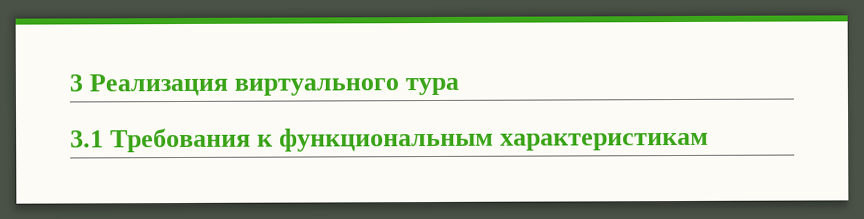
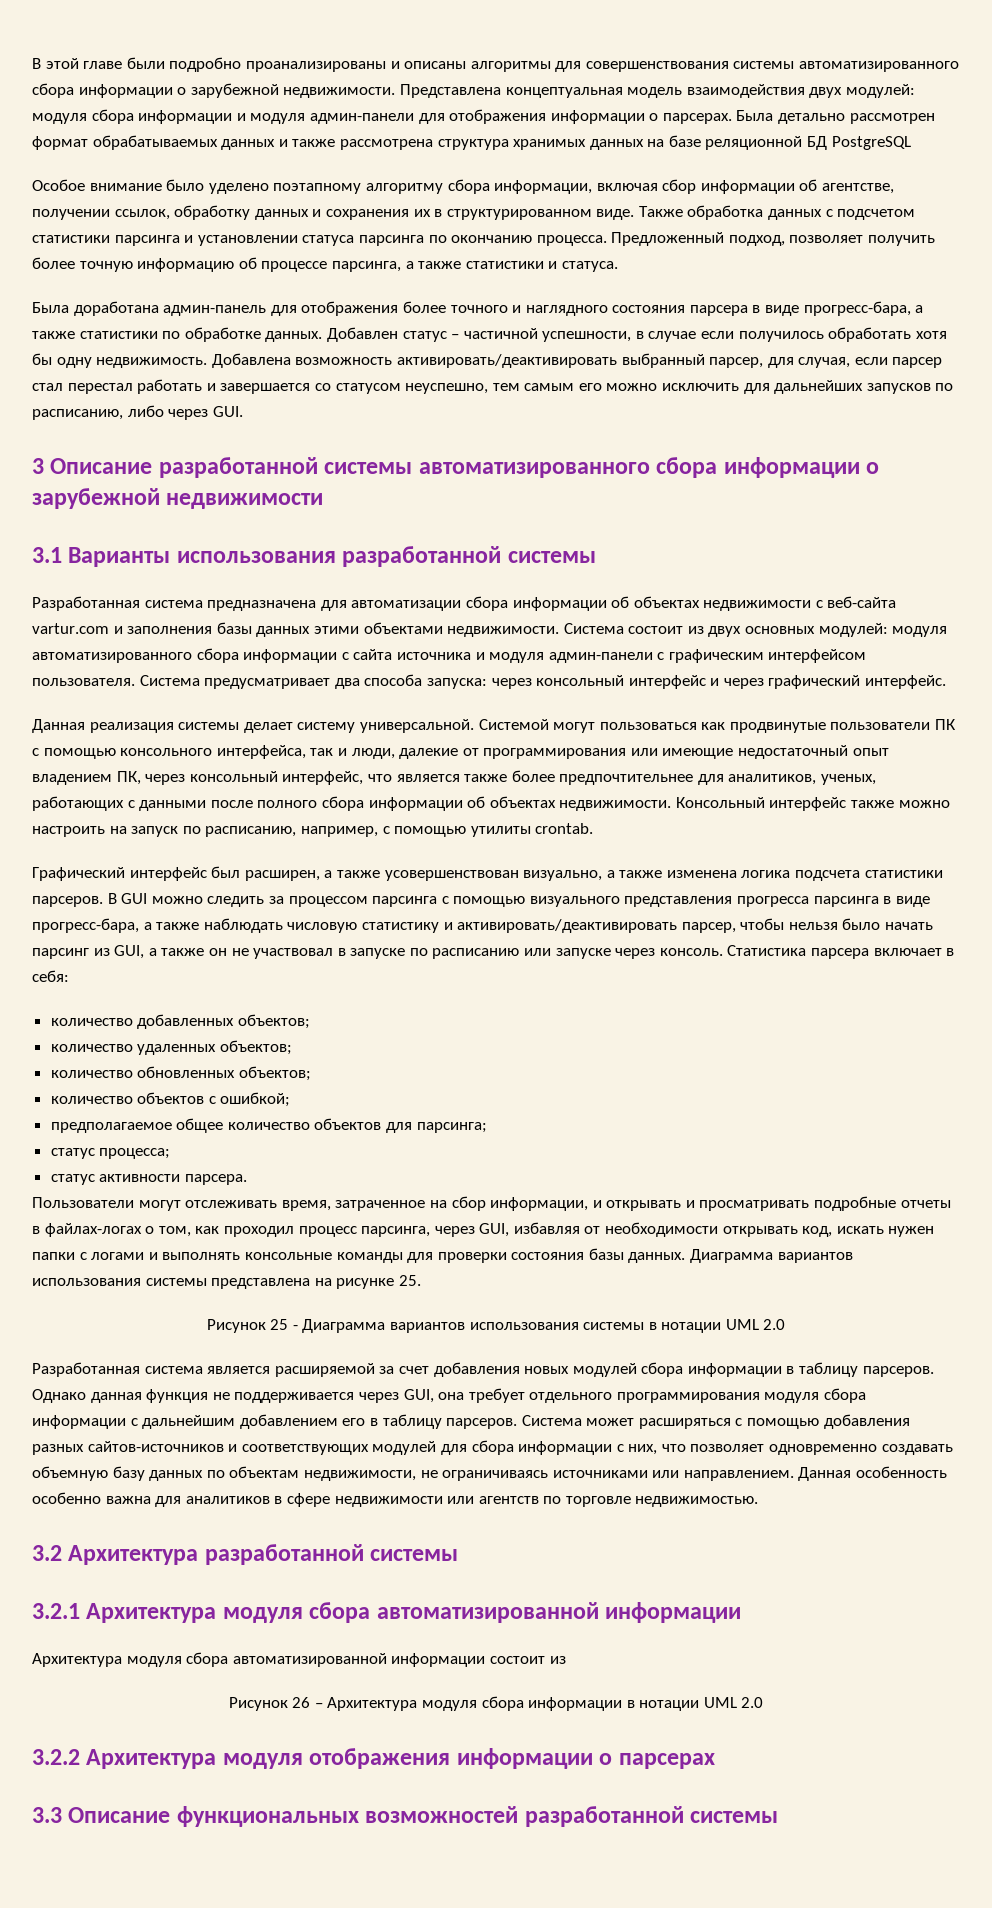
- 3 Реализация виртуального тура
- 3.1 Требования к функциональным характеристикам
+ В этой главе были подробно проанализированы и описаны алгоритмы для совершенствования системы автоматизированного сбора информации о зарубежной недвижимости. Представлена концептуальная модель взаимодействия двух модулей: модуля сбора информации и модуля админ-панели для отображения информации о парсерах. Была детально рассмотрен формат обрабатываемых данных и также рассмотрена структура хранимых данных на базе реляционной БД PostgreSQL
+ Особое внимание было уделено поэтапному алгоритму сбора информации, включая сбор информации об агентстве, получении ссылок, обработку данных и сохранения их в структурированном виде. Также обработка данных с подсчетом статистики парсинга и установлении статуса парсинга по окончанию процесса. Предложенный подход, позволяет получить более точную информацию об процессе парсинга, а также статистики и статуса.
+ Была доработана админ-панель для отображения более точного и наглядного состояния парсера в виде прогресс-бара, а также статистики по обработке данных. Добавлен статус – частичной успешности, в случае если получилось обработать хотя бы одну недвижимость. Добавлена возможность активировать/деактивировать выбранный парсер, для случая, если парсер стал перестал работать и завершается со статусом неуспешно, тем самым его можно исключить для дальнейших запусков по расписанию, либо через GUI.
+ 3 Описание разработанной системы автоматизированного сбора информации о зарубежной недвижимости
+ 3.1 Варианты использования разработанной сиcтемы
+ Разработанная система предназначена для автоматизации сбора информации об объектах недвижимости с веб-сайта vartur.com и заполнения базы данных этими объектами недвижимости. Система состоит из двух основных модулей: модуля автоматизированного сбора информации с сайта источника и модуля админ-панели с графическим интерфейсом пользователя. Система предусматривает два способа запуска: через консольный интерфейс и через графический интерфейс.
+ Данная реализация системы делает систему универсальной. Системой могут пользоваться как продвинутые пользователи ПК с помощью консольного интерфейса, так и люди, далекие от программирования или имеющие недостаточный опыт владением ПК, через консольный интерфейс, что является также более предпочтительнее для аналитиков, ученых, работающих с данными после полного сбора информации об объектах недвижимости. Консольный интерфейс также можно настроить на запуск по расписанию, например, с помощью утилиты crontab.
+ Графический интерфейс был расширен, а также усовершенствован визуально, а также изменена логика подсчета статистики парсеров. В GUI можно следить за процессом парсинга с помощью визуального представления прогресса парсинга в виде прогресс-бара, а также наблюдать числовую статистику и активировать/деактивировать парсер, чтобы нельзя было начать парсинг из GUI, а также он не участвовал в запуске по расписанию или запуске через консоль. Статистика парсера включает в себя:
+ количество добавленных объектов;
+ количество удаленных объектов;
+ количество обновленных объектов;
+ количество объектов с ошибкой;
+ предполагаемое общее количество объектов для парсинга;
+ статус процесса;
+ статус активности парсера.
+ Пользователи могут отслеживать время, затраченное на сбор информации, и открывать и просматривать подробные отчеты в файлах-логах о том, как проходил процесс парсинга, через GUI, избавляя от необходимости открывать код, искать нужен папки с логами и выполнять консольные команды для проверки состояния базы данных. Диаграмма вариантов использования системы представлена на рисунке 25.
+ Рисунок 25 - Диаграмма вариантов использования системы в нотации UML 2.0
+ Разработанная система является расширяемой за счет добавления новых модулей сбора информации в таблицу парсеров. Однако данная функция не поддерживается через GUI, она требует отдельного программирования модуля сбора информации с дальнейшим добавлением его в таблицу парсеров. Система может расширяться с помощью добавления разных сайтов-источников и соответствующих модулей для сбора информации с них, что позволяет одновременно создавать объемную базу данных по объектам недвижимости, не ограничиваясь источниками или направлением. Данная особенность особенно важна для аналитиков в сфере недвижимости или агентств по торговле недвижимостью.
+ 3.2 Архитектура разработанной системы
+ 3.2.1 Архитектура модуля сбора автоматизированной информации
+ Архитектура модуля сбора автоматизированной информации состоит из
+ Рисунок 26 – Архитектура модуля сбора информации в нотации UML 2.0
+ 3.2.2 Архитектура модуля отображения информации о парсерах
+ 3.3 Описание функциональных возможностей разработанной системы

